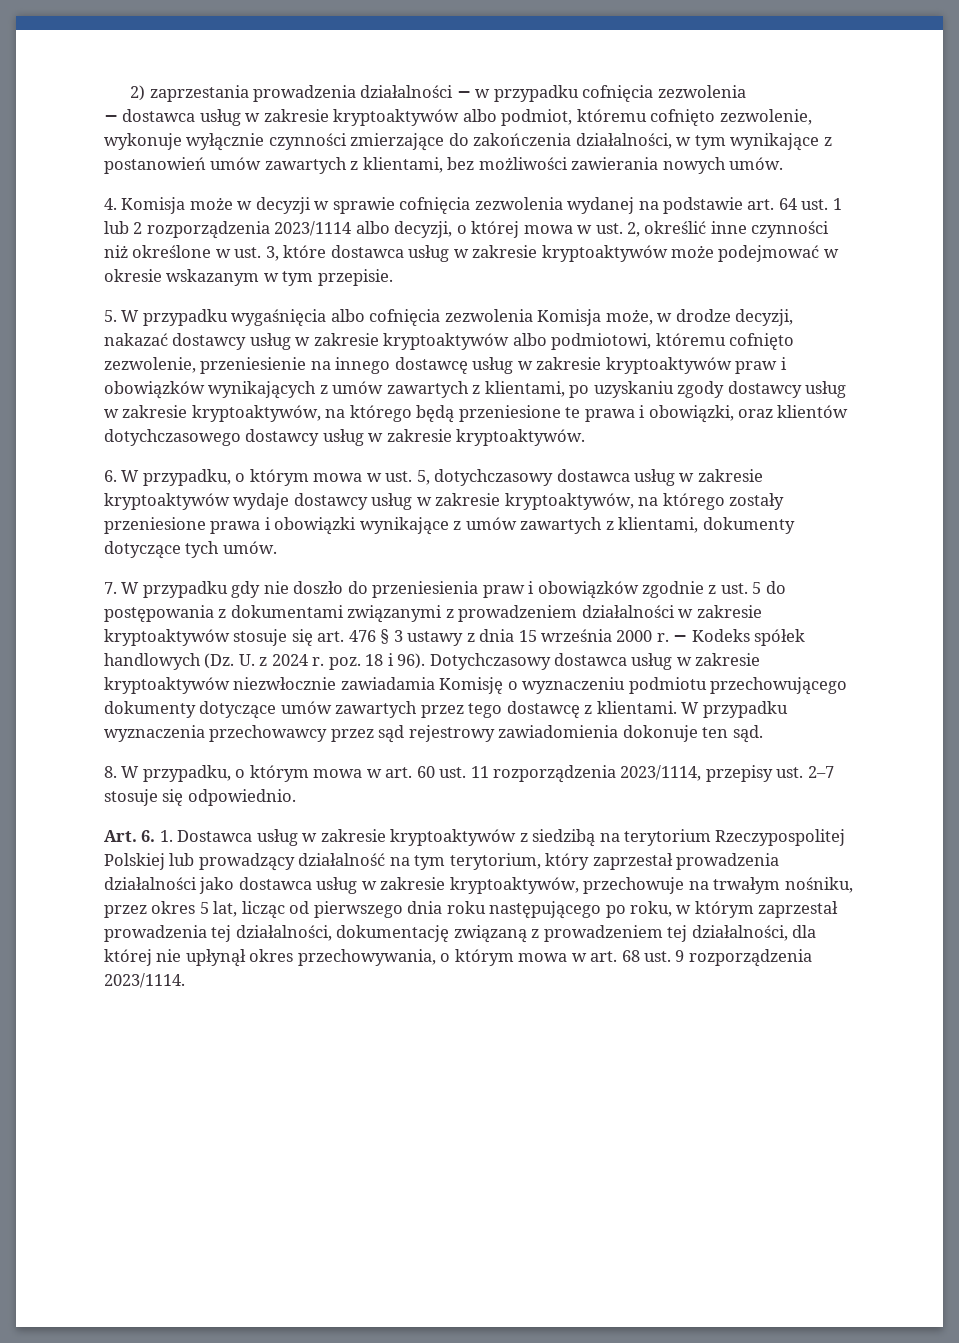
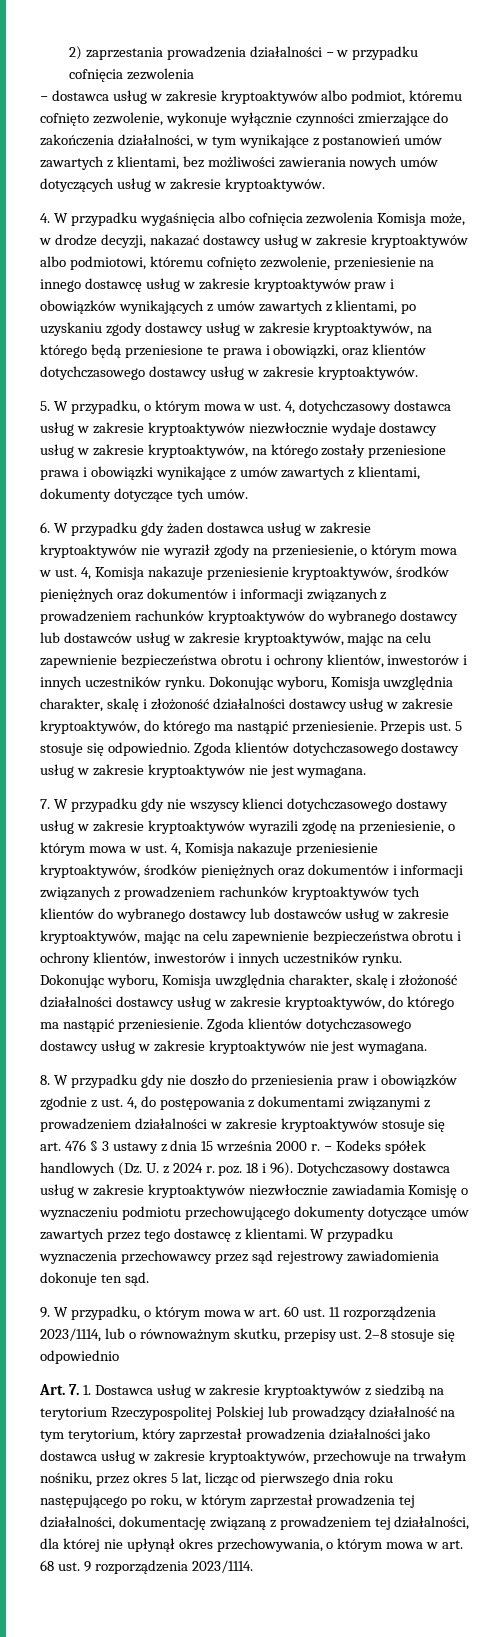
- − dostawca usług w zakresie kryptoaktywów albo podmiot, któremu cofnięto zezwolenie, wykonuje wyłącznie czynności zmierzające do zakończenia działalności, w tym wynikające z postanowień umów zawartych z klientami, bez możliwości zawierania nowych umów.
- 4. Komisja może w decyzji w sprawie cofnięcia zezwolenia wydanej na podstawie art. 64 ust. 1 lub 2 rozporządzenia 2023/1114 albo decyzji, o której mowa w ust. 2, określić inne czynności niż określone w ust. 3, które dostawca usług w zakresie kryptoaktywów może podejmować w okresie wskazanym w tym przepisie.
- 5. W przypadku wygaśnięcia albo cofnięcia zezwolenia Komisja może, w drodze decyzji, nakazać dostawcy usług w zakresie kryptoaktywów albo podmiotowi, któremu cofnięto zezwolenie, przeniesienie na innego dostawcę usług w zakresie kryptoaktywów praw i obowiązków wynikających z umów zawartych z klientami, po uzyskaniu zgody dostawcy usług w zakresie kryptoaktywów, na którego będą przeniesione te prawa i obowiązki, oraz klientów dotychczasowego dostawcy usług w zakresie kryptoaktywów.
+ − dostawca usług w zakresie kryptoaktywów albo podmiot, któremu cofnięto zezwolenie, wykonuje wyłącznie czynności zmierzające do zakończenia działalności, w tym wynikające z postanowień umów zawartych z klientami, bez możliwości zawierania nowych umów dotyczących usług w zakresie kryptoaktywów.
+ 4. W przypadku wygaśnięcia albo cofnięcia zezwolenia Komisja może, w drodze decyzji, nakazać dostawcy usług w zakresie kryptoaktywów albo podmiotowi, któremu cofnięto zezwolenie, przeniesienie na innego dostawcę usług w zakresie kryptoaktywów praw i obowiązków wynikających z umów zawartych z klientami, po uzyskaniu zgody dostawcy usług w zakresie kryptoaktywów, na którego będą przeniesione te prawa i obowiązki, oraz klientów dotychczasowego dostawcy usług w zakresie kryptoaktywów.
- 6. W przypadku, o którym mowa w ust. 5, dotychczasowy dostawca usług w zakresie kryptoaktywów wydaje dostawcy usług w zakresie kryptoaktywów, na którego zostały przeniesione prawa i obowiązki wynikające z umów zawartych z klientami, dokumenty dotyczące tych umów.
+ 5. W przypadku, o którym mowa w ust. 4, dotychczasowy dostawca usług w zakresie kryptoaktywów niezwłocznie wydaje dostawcy usług w zakresie kryptoaktywów, na którego zostały przeniesione prawa i obowiązki wynikające z umów zawartych z klientami, dokumenty dotyczące tych umów.
+ 6. W przypadku gdy żaden dostawca usług w zakresie kryptoaktywów nie wyraził zgody na przeniesienie, o którym mowa w ust. 4, Komisja nakazuje przeniesienie kryptoaktywów, środków pieniężnych oraz dokumentów i informacji związanych z prowadzeniem rachunków kryptoaktywów do wybranego dostawcy lub dostawców usług w zakresie kryptoaktywów, mając na celu zapewnienie bezpieczeństwa obrotu i ochrony klientów, inwestorów i innych uczestników rynku. Dokonując wyboru, Komisja uwzględnia charakter, skalę i złożoność działalności dostawcy usług w zakresie kryptoaktywów, do którego ma nastąpić przeniesienie. Przepis ust. 5 stosuje się odpowiednio. Zgoda klientów dotychczasowego dostawcy usług w zakresie kryptoaktywów nie jest wymagana.
- 7. W przypadku gdy nie doszło do przeniesienia praw i obowiązków zgodnie z ust. 5 do postępowania z dokumentami związanymi z prowadzeniem działalności w zakresie kryptoaktywów stosuje się art. 476 § 3 ustawy z dnia 15 września 2000 r.
+ 7. W przypadku gdy nie wszyscy klienci dotychczasowego dostawy usług w zakresie kryptoaktywów wyrazili zgodę na przeniesienie, o którym mowa w ust. 4, Komisja nakazuje przeniesienie kryptoaktywów, środków pieniężnych oraz dokumentów i informacji związanych z prowadzeniem rachunków kryptoaktywów tych klientów do wybranego dostawcy lub dostawców usług w zakresie kryptoaktywów, mając na celu zapewnienie bezpieczeństwa obrotu i ochrony klientów, inwestorów i innych uczestników rynku. Dokonując wyboru, Komisja uwzględnia charakter, skalę i złożoność działalności dostawcy usług w zakresie kryptoaktywów, do którego ma nastąpić przeniesienie. Zgoda klientów dotychczasowego dostawcy usług w zakresie kryptoaktywów nie jest wymagana.
+ 8. W przypadku gdy nie doszło do przeniesienia praw i obowiązków zgodnie z ust. 4, do postępowania z dokumentami związanymi z prowadzeniem działalności w zakresie kryptoaktywów stosuje się art. 476 § 3 ustawy z dnia 15 września 2000 r.
- 8. W przypadku, o którym mowa w art. 60 ust. 11 rozporządzenia 2023/1114, przepisy ust. 2–7 stosuje się odpowiednio.
+ 9. W przypadku, o którym mowa w art. 60 ust. 11 rozporządzenia 2023/1114, lub o równoważnym skutku, przepisy ust. 2–8 stosuje się odpowiednio
- Art. 6. 1. Dostawca usług w zakresie kryptoaktywów z siedzibą na terytorium Rzeczypospolitej Polskiej lub prowadzący działalność na tym terytorium, który zaprzestał prowadzenia działalności jako dostawca usług w zakresie kryptoaktywów, przechowuje na trwałym nośniku, przez okres 5 lat, licząc od pierwszego dnia roku następującego po roku, w którym zaprzestał prowadzenia tej działalności, dokumentację związaną z prowadzeniem tej działalności, dla której nie upłynął okres przechowywania, o którym mowa w art. 68 ust. 9 rozporządzenia 2023/1114.
+ Art. 7. 1. Dostawca usług w zakresie kryptoaktywów z siedzibą na terytorium Rzeczypospolitej Polskiej lub prowadzący działalność na tym terytorium, który zaprzestał prowadzenia działalności jako dostawca usług w zakresie kryptoaktywów, przechowuje na trwałym nośniku, przez okres 5 lat, licząc od pierwszego dnia roku następującego po roku, w którym zaprzestał prowadzenia tej działalności, dokumentację związaną z prowadzeniem tej działalności, dla której nie upłynął okres przechowywania, o którym mowa w art. 68 ust. 9 rozporządzenia 2023/1114.

